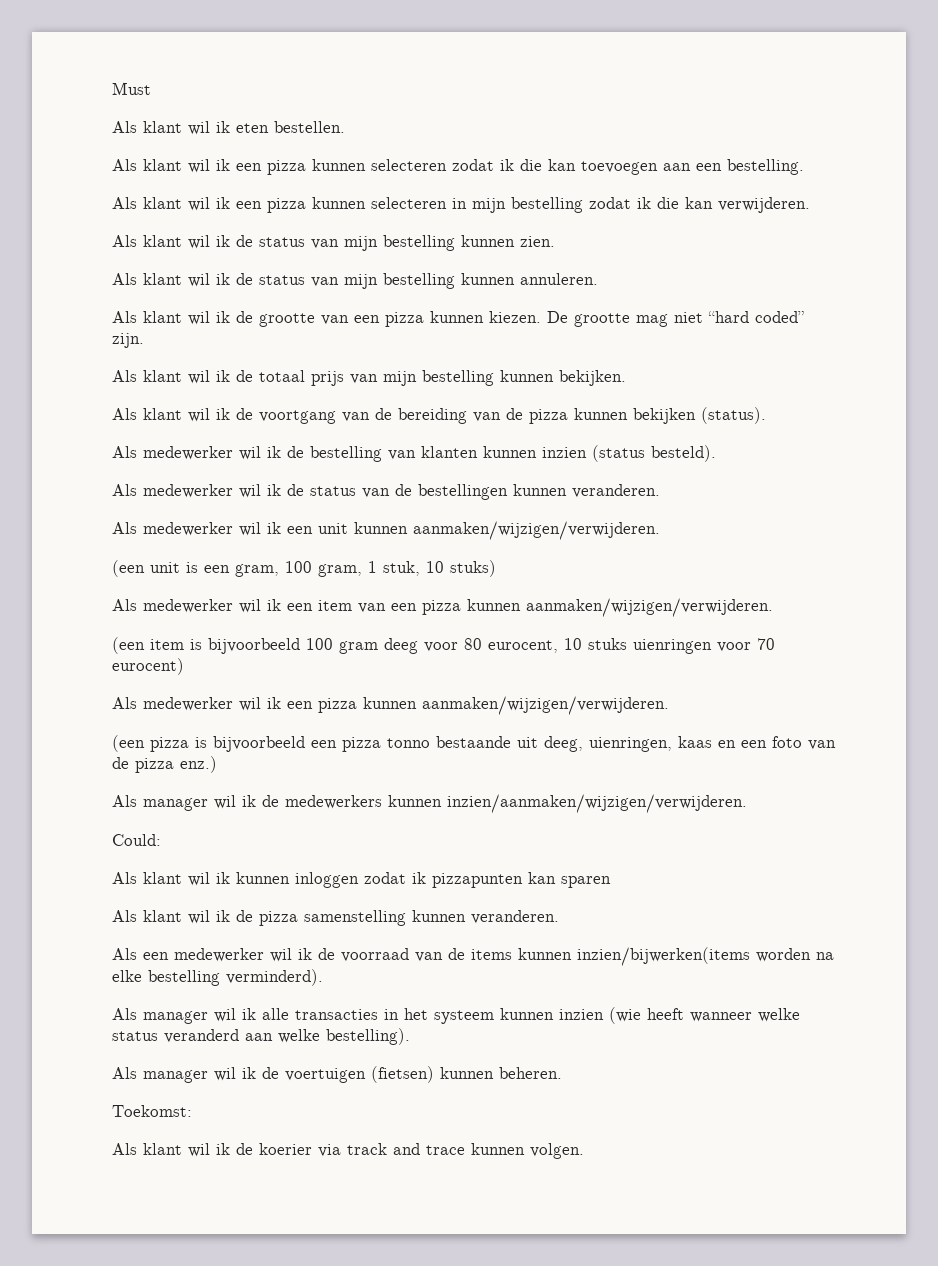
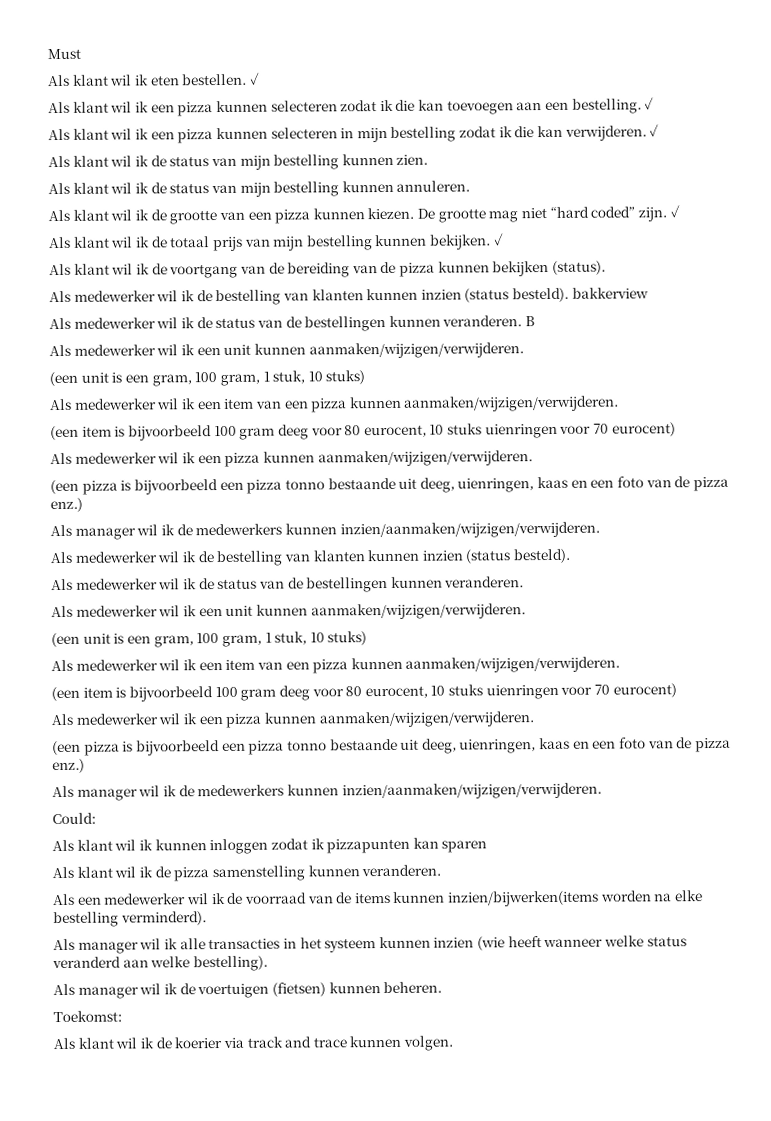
- Als klant wil ik eten bestellen.
+ Als klant wil ik eten bestellen. ✓
- Als klant wil ik een pizza kunnen selecteren zodat ik die kan toevoegen aan een bestelling.
+ Als klant wil ik een pizza kunnen selecteren zodat ik die kan toevoegen aan een bestelling. ✓
- Als klant wil ik een pizza kunnen selecteren in mijn bestelling zodat ik die kan verwijderen.
+ Als klant wil ik een pizza kunnen selecteren in mijn bestelling zodat ik die kan verwijderen. ✓
- De grootte mag niet “hard coded” zijn.
+ De grootte mag niet “hard coded” zijn. ✓
- Als klant wil ik de totaal prijs van mijn bestelling kunnen bekijken.
+ Als klant wil ik de totaal prijs van mijn bestelling kunnen bekijken. ✓
+ Als medewerker wil ik de bestelling van klanten kunnen inzien (status besteld). bakkerview
+ Als medewerker wil ik de status van de bestellingen kunnen veranderen. B
+ Als medewerker wil ik een unit kunnen aanmaken/wijzigen/verwijderen.
+ (een unit is een gram, 100 gram, 1 stuk, 10 stuks)
+ Als medewerker wil ik een item van een pizza kunnen aanmaken/wijzigen/verwijderen.
+ (een item is bijvoorbeeld 100 gram deeg voor 80 eurocent, 10 stuks uienringen voor 70 eurocent)
+ Als medewerker wil ik een pizza kunnen aanmaken/wijzigen/verwijderen.
+ (een pizza is bijvoorbeeld een pizza tonno bestaande uit deeg, uienringen, kaas en een foto van de pizza enz.)
+ Als manager wil ik de medewerkers kunnen inzien/aanmaken/wijzigen/verwijderen.

